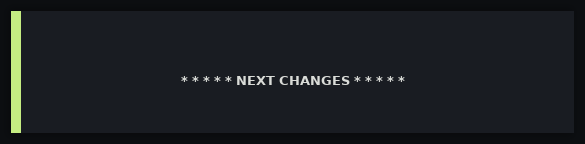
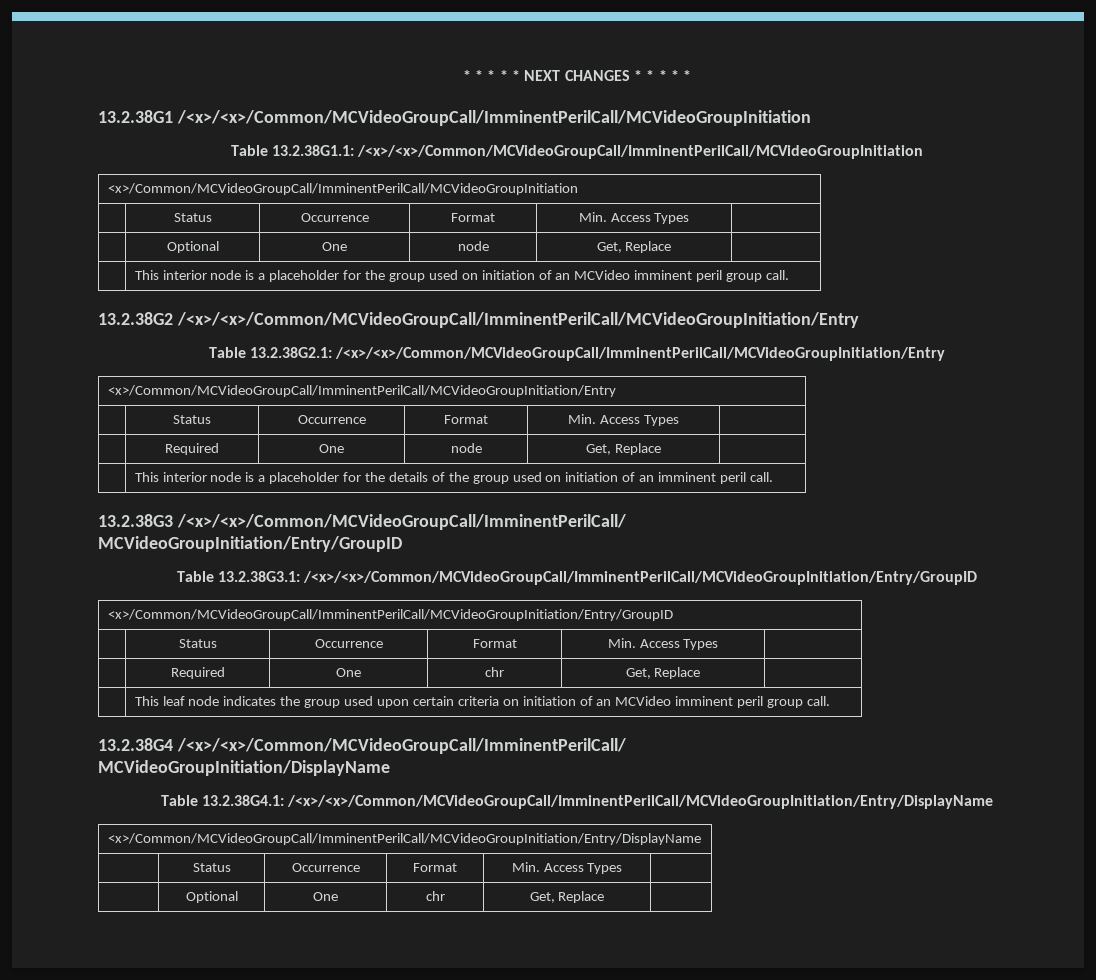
+ 13.2.38G1 /<x>/<x>/Common/MCVideoGroupCall/ImminentPerilCall/MCVideoGroupInitiation
+ Table 13.2.38G1.1: /<x>/<x>/Common/MCVideoGroupCall/ImminentPerilCall/MCVideoGroupInitiation
+ <x>/Common/MCVideoGroupCall/ImminentPerilCall/MCVideoGroupInitiation
+ | Status | Occurrence | Format | Min. Access Types |
+ | Optional | One | node | Get, Replace |
+ | This interior node is a placeholder for the group used on initiation of an MCVideo imminent peril group call.
+ 13.2.38G2 /<x>/<x>/Common/MCVideoGroupCall/ImminentPerilCall/MCVideoGroupInitiation/Entry
+ Table 13.2.38G2.1: /<x>/<x>/Common/MCVideoGroupCall/ImminentPerilCall/MCVideoGroupInitiation/Entry
+ <x>/Common/MCVideoGroupCall/ImminentPerilCall/MCVideoGroupInitiation/Entry
+ | Status | Occurrence | Format | Min. Access Types |
+ | Required | One | node | Get, Replace |
+ | This interior node is a placeholder for the details of the group used on initiation of an imminent peril call.
+ 13.2.38G3 /<x>/<x>/Common/MCVideoGroupCall/ImminentPerilCall/
+ MCVideoGroupInitiation/Entry/GroupID
+ Table 13.2.38G3.1: /<x>/<x>/Common/MCVideoGroupCall/ImminentPerilCall/MCVideoGroupInitiation/Entry/GroupID
+ <x>/Common/MCVideoGroupCall/ImminentPerilCall/MCVideoGroupInitiation/Entry/GroupID
+ | Status | Occurrence | Format | Min. Access Types |
+ | Required | One | chr | Get, Replace |
+ | This leaf node indicates the group used upon certain criteria on initiation of an MCVideo imminent peril group call.
+ 13.2.38G4 /<x>/<x>/Common/MCVideoGroupCall/ImminentPerilCall/
+ MCVideoGroupInitiation/DisplayName
+ Table 13.2.38G4.1: /<x>/<x>/Common/MCVideoGroupCall/ImminentPerilCall/MCVideoGroupInitiation/Entry/DisplayName
+ <x>/Common/MCVideoGroupCall/ImminentPerilCall/MCVideoGroupInitiation/Entry/DisplayName
+ | Status | Occurrence | Format | Min. Access Types |
+ | Optional | One | chr | Get, Replace |

